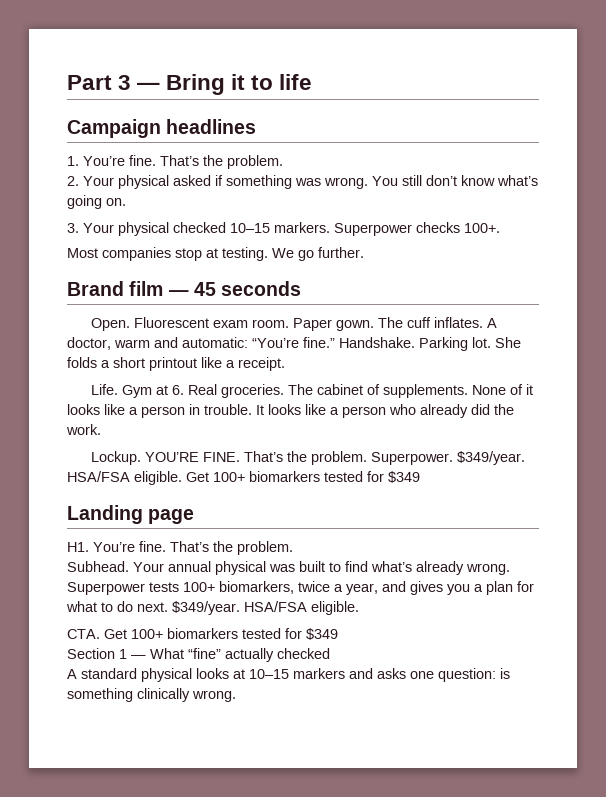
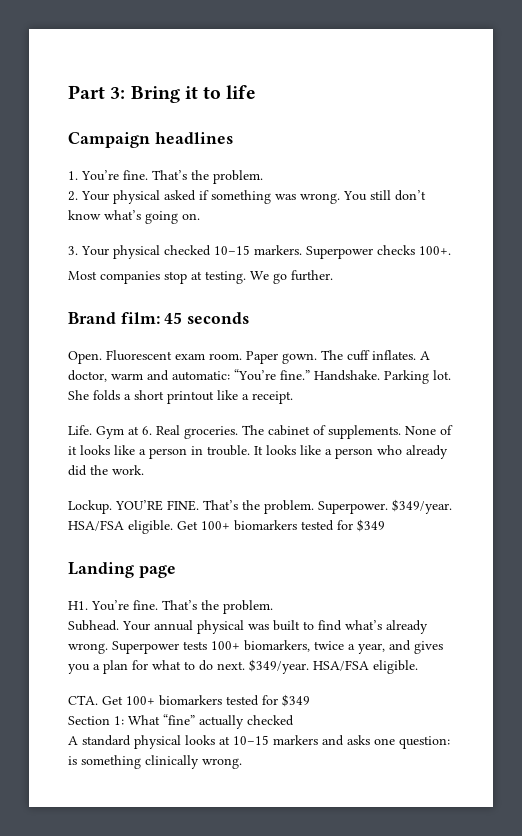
- Part 3 — Bring it to life
+ Part 3: Bring it to life
- Brand film — 45 seconds
+ Brand film: 45 seconds
- Section 1 — What “fine” actually checked
+ Section 1: What “fine” actually checked

